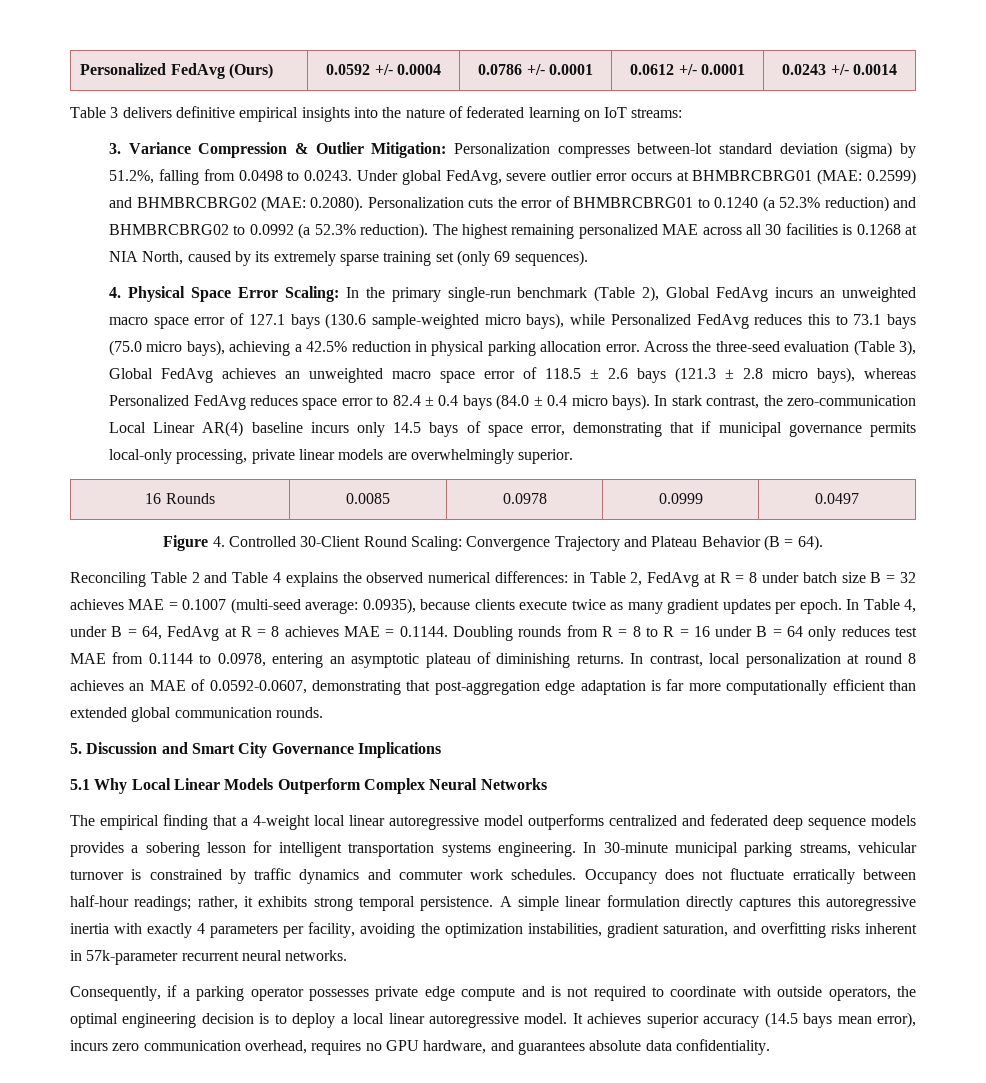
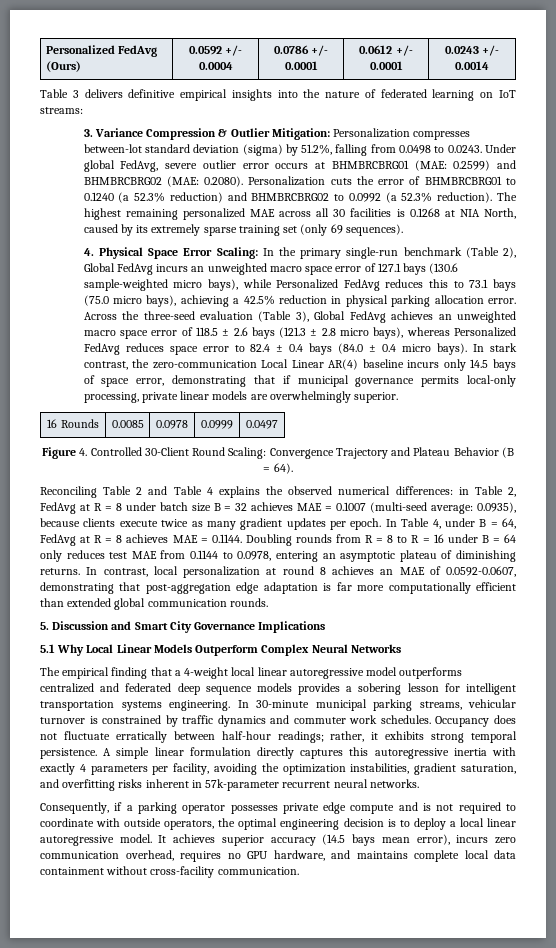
- It achieves superior accuracy (14.5 bays mean error), incurs zero communication overhead, requires no GPU hardware, and guarantees absolute data confidentiality.
+ It achieves superior accuracy (14.5 bays mean error), incurs zero communication overhead, requires no GPU hardware, and maintains complete local data containment without cross-facility communication.

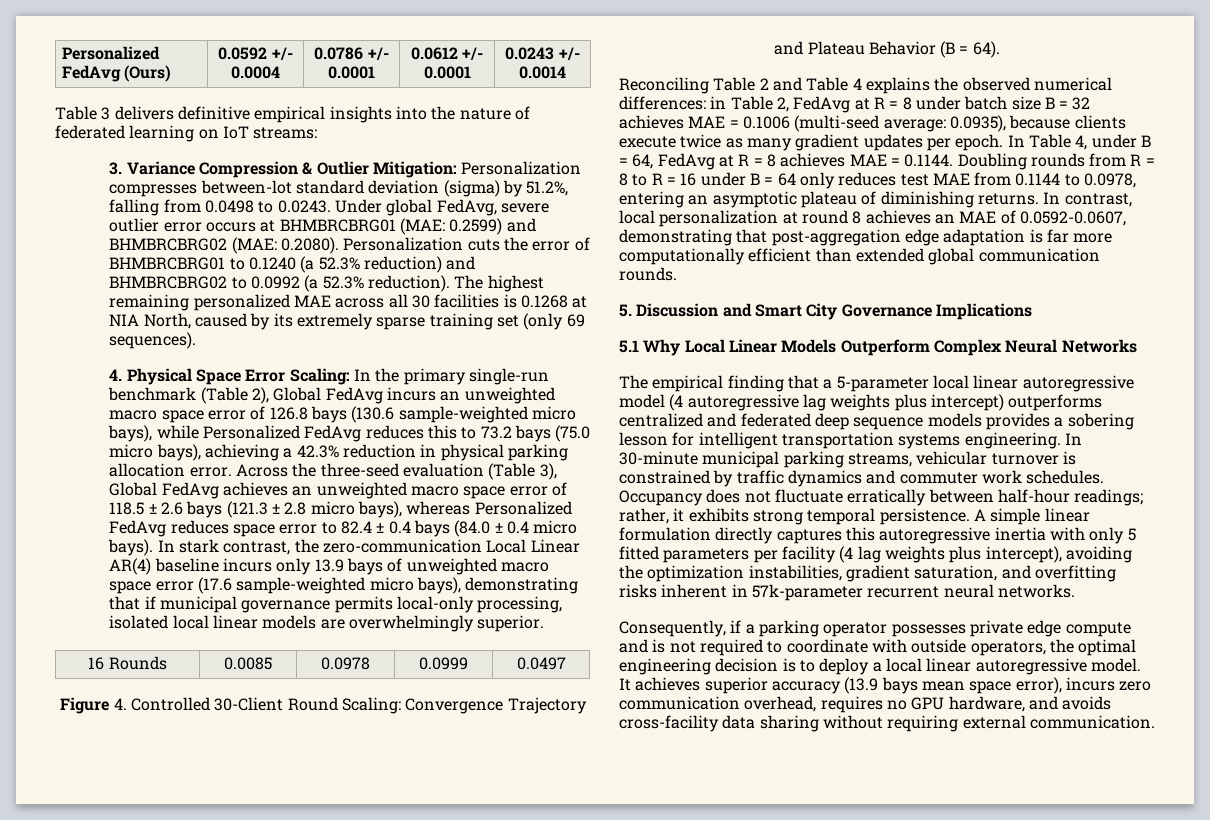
- 4. Physical Space Error Scaling: In the primary single-run benchmark (Table 2), Global FedAvg incurs an unweighted macro space error of 127.1 bays (130.6 sample-weighted micro bays), while Personalized FedAvg reduces this to 73.1 bays (75.0 micro bays), achieving a 42.5% reduction in physical parking allocation error.
+ 4. Physical Space Error Scaling: In the primary single-run benchmark (Table 2), Global FedAvg incurs an unweighted macro space error of 126.8 bays (130.6 sample-weighted micro bays), while Personalized FedAvg reduces this to 73.2 bays (75.0 micro bays), achieving a 42.3% reduction in physical parking allocation error.
- In stark contrast, the zero-communication Local Linear AR(4) baseline incurs only 14.5 bays of space error, demonstrating that if municipal governance permits local-only processing, private linear models are overwhelmingly superior.
+ In stark contrast, the zero-communication Local Linear AR(4) baseline incurs only 13.9 bays of unweighted macro space error (17.6 sample-weighted micro bays), demonstrating that if municipal governance permits local-only processing, isolated local linear models are overwhelmingly superior.
- Reconciling Table 2 and Table 4 explains the observed numerical differences: in Table 2, FedAvg at R = 8 under batch size B = 32 achieves MAE = 0.1007 (multi-seed average: 0.0935), because clients execute twice as many gradient updates per epoch.
+ Reconciling Table 2 and Table 4 explains the observed numerical differences: in Table 2, FedAvg at R = 8 under batch size B = 32 achieves MAE = 0.1006 (multi-seed average: 0.0935), because clients execute twice as many gradient updates per epoch.
- The empirical finding that a 4-weight local linear autoregressive model outperforms centralized and federated deep sequence models provides a sobering lesson for intelligent transportation systems engineering.
+ The empirical finding that a 5-parameter local linear autoregressive model (4 autoregressive lag weights plus intercept) outperforms centralized and federated deep sequence models provides a sobering lesson for intelligent transportation systems engineering.
- A simple linear formulation directly captures this autoregressive inertia with exactly 4 parameters per facility, avoiding the optimization instabilities, gradient saturation, and overfitting risks inherent in 57k-parameter recurrent neural networks.
+ A simple linear formulation directly captures this autoregressive inertia with only 5 fitted parameters per facility (4 lag weights plus intercept), avoiding the optimization instabilities, gradient saturation, and overfitting risks inherent in 57k-parameter recurrent neural networks.
- It achieves superior accuracy (14.5 bays mean error), incurs zero communication overhead, requires no GPU hardware, and maintains complete local data containment without cross-facility communication.
+ It achieves superior accuracy (13.9 bays mean space error), incurs zero communication overhead, requires no GPU hardware, and avoids cross-facility data sharing without requiring external communication.

